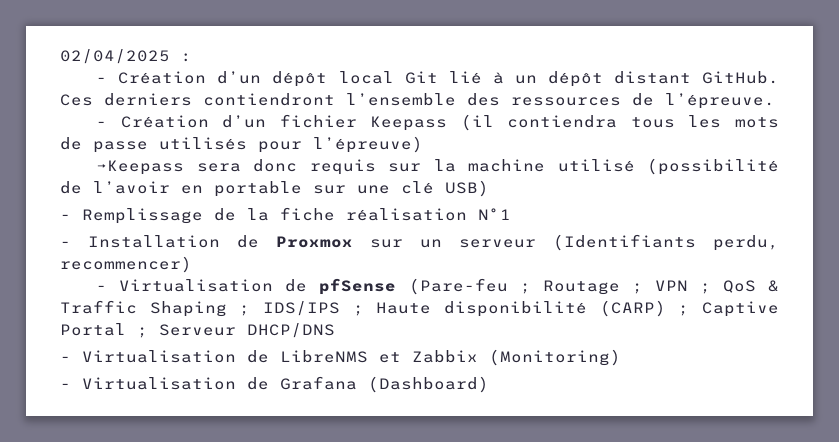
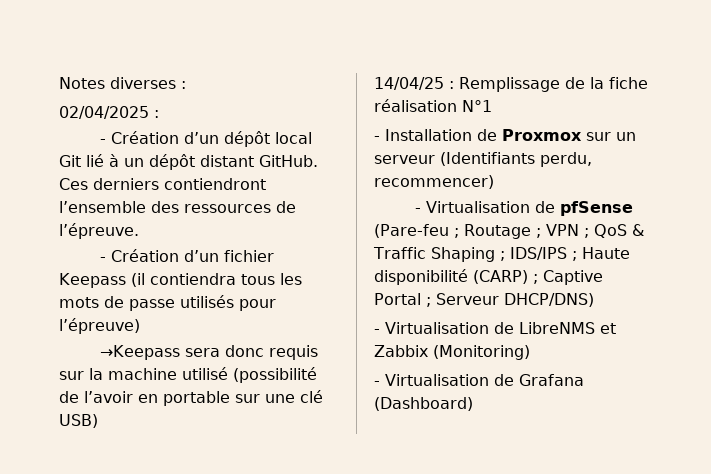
+ Notes diverses :
- - Remplissage de la fiche réalisation N°1
+ 14/04/25 : Remplissage de la fiche réalisation N°1
- - Virtualisation de pfSense (Pare-feu ; Routage ; VPN ; QoS & Traffic Shaping ; IDS/IPS ; Haute disponibilité (CARP) ; Captive Portal ; Serveur DHCP/DNS
+ - Virtualisation de pfSense (Pare-feu ; Routage ; VPN ; QoS & Traffic Shaping ; IDS/IPS ; Haute disponibilité (CARP) ; Captive Portal ; Serveur DHCP/DNS)

